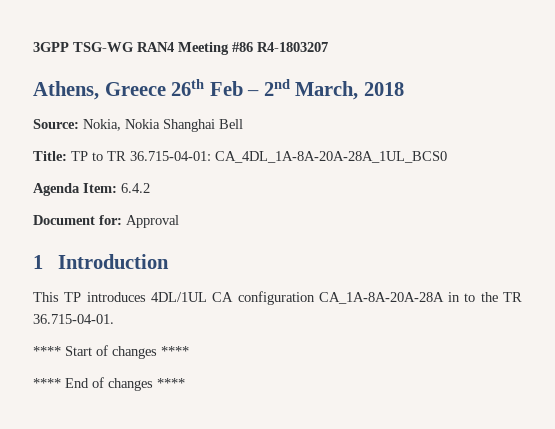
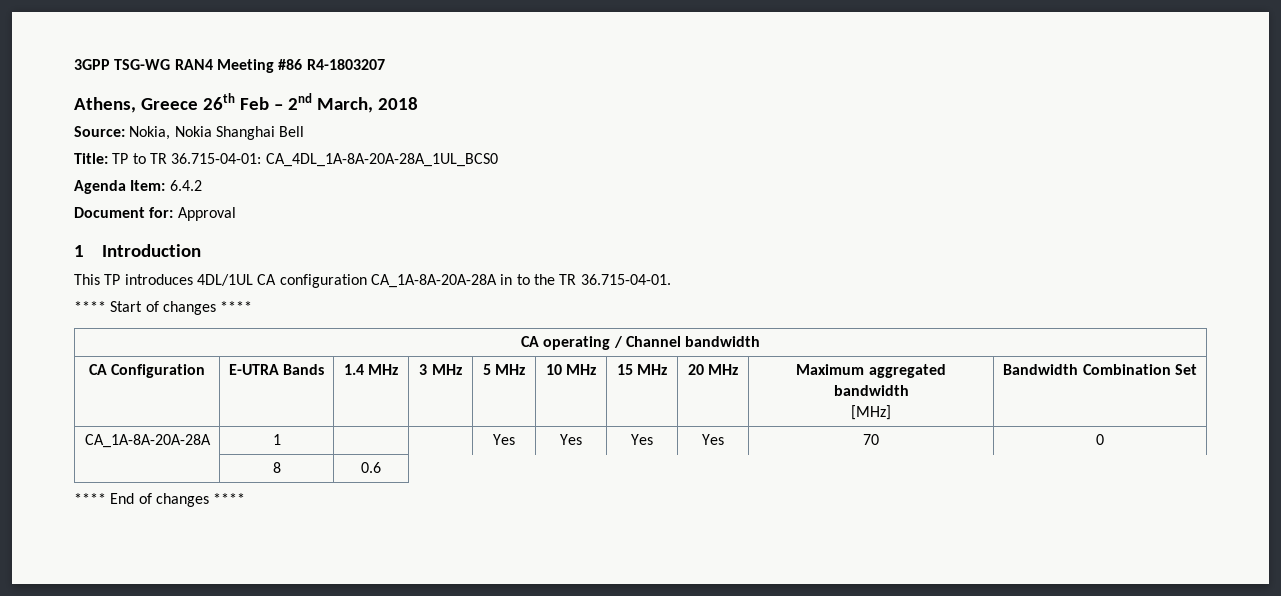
+ CA operating / Channel bandwidth
+ CA Configuration | E-UTRA Bands | 1.4 MHz | 3 MHz | 5 MHz | 10 MHz | 15 MHz | 20 MHz | Maximum aggregated bandwidth
+ [MHz] | Bandwidth Combination Set
+ CA_1A-8A-20A-28A | 1 | | | Yes | Yes | Yes | Yes | 70 | 0
+ | 8 | 0.6

